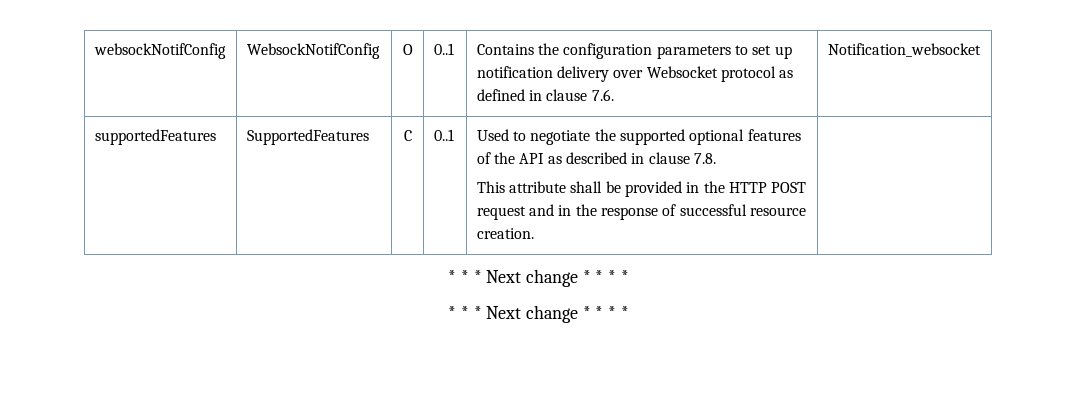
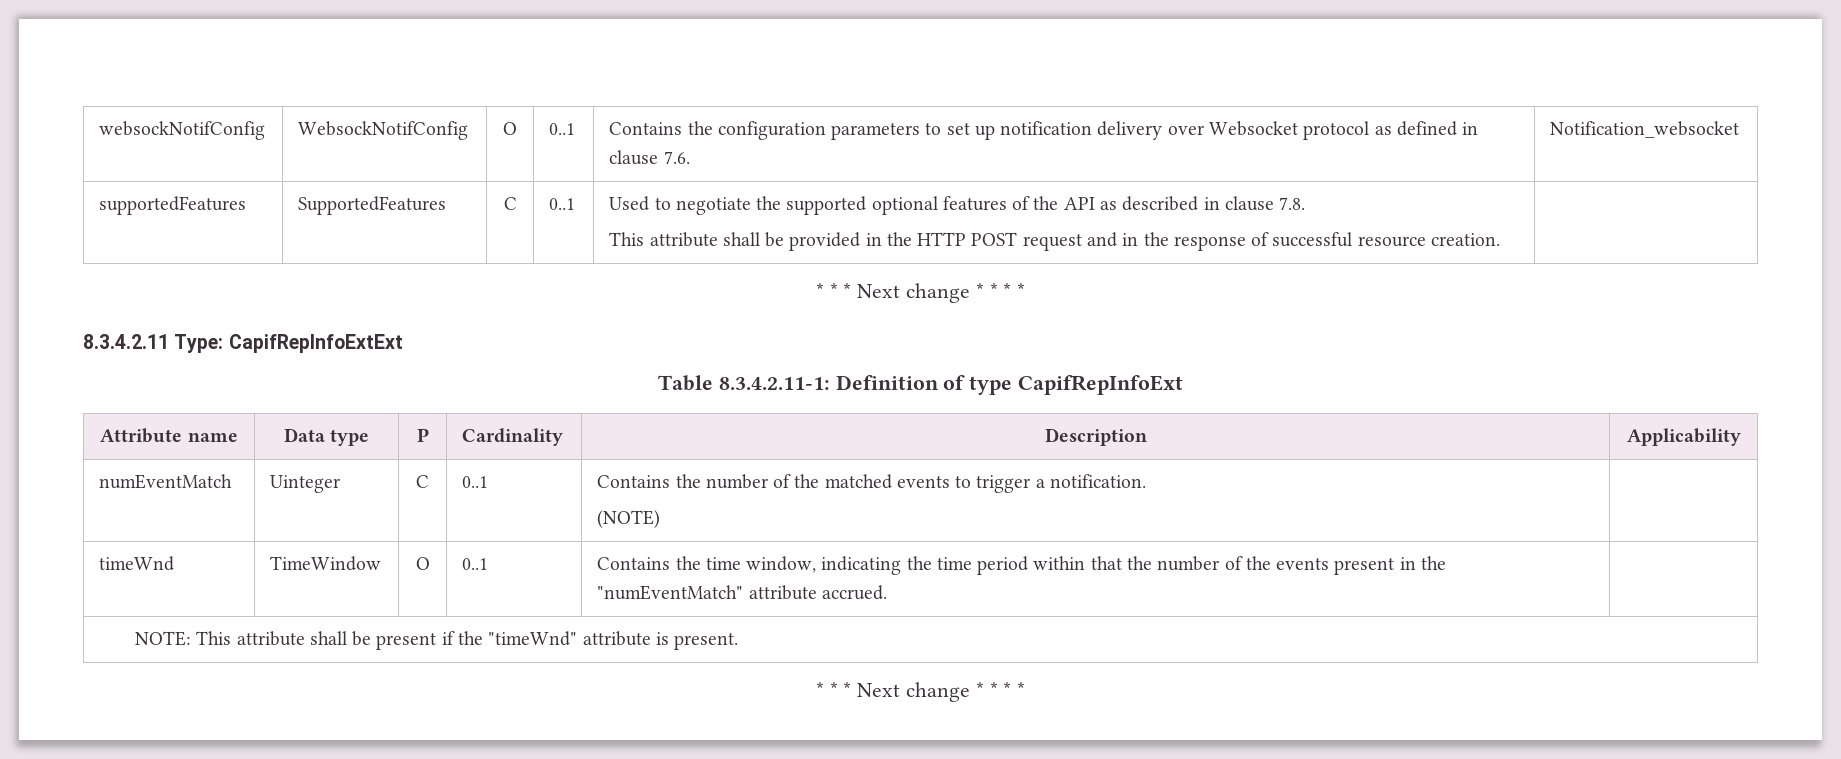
+ 8.3.4.2.11 Type: CapifRepInfoExtExt
+ Table 8.3.4.2.11-1: Definition of type CapifRepInfoExt
+ Attribute name | Data type | P | Cardinality | Description | Applicability
+ numEventMatch | Uinteger | C | 0..1 | Contains the number of the matched events to trigger a notification.
+ (NOTE) |
+ timeWnd | TimeWindow | O | 0..1 | Contains the time window, indicating the time period within that the number of the events present in the "numEventMatch" attribute accrued. |
+ NOTE: This attribute shall be present if the "timeWnd" attribute is present.

